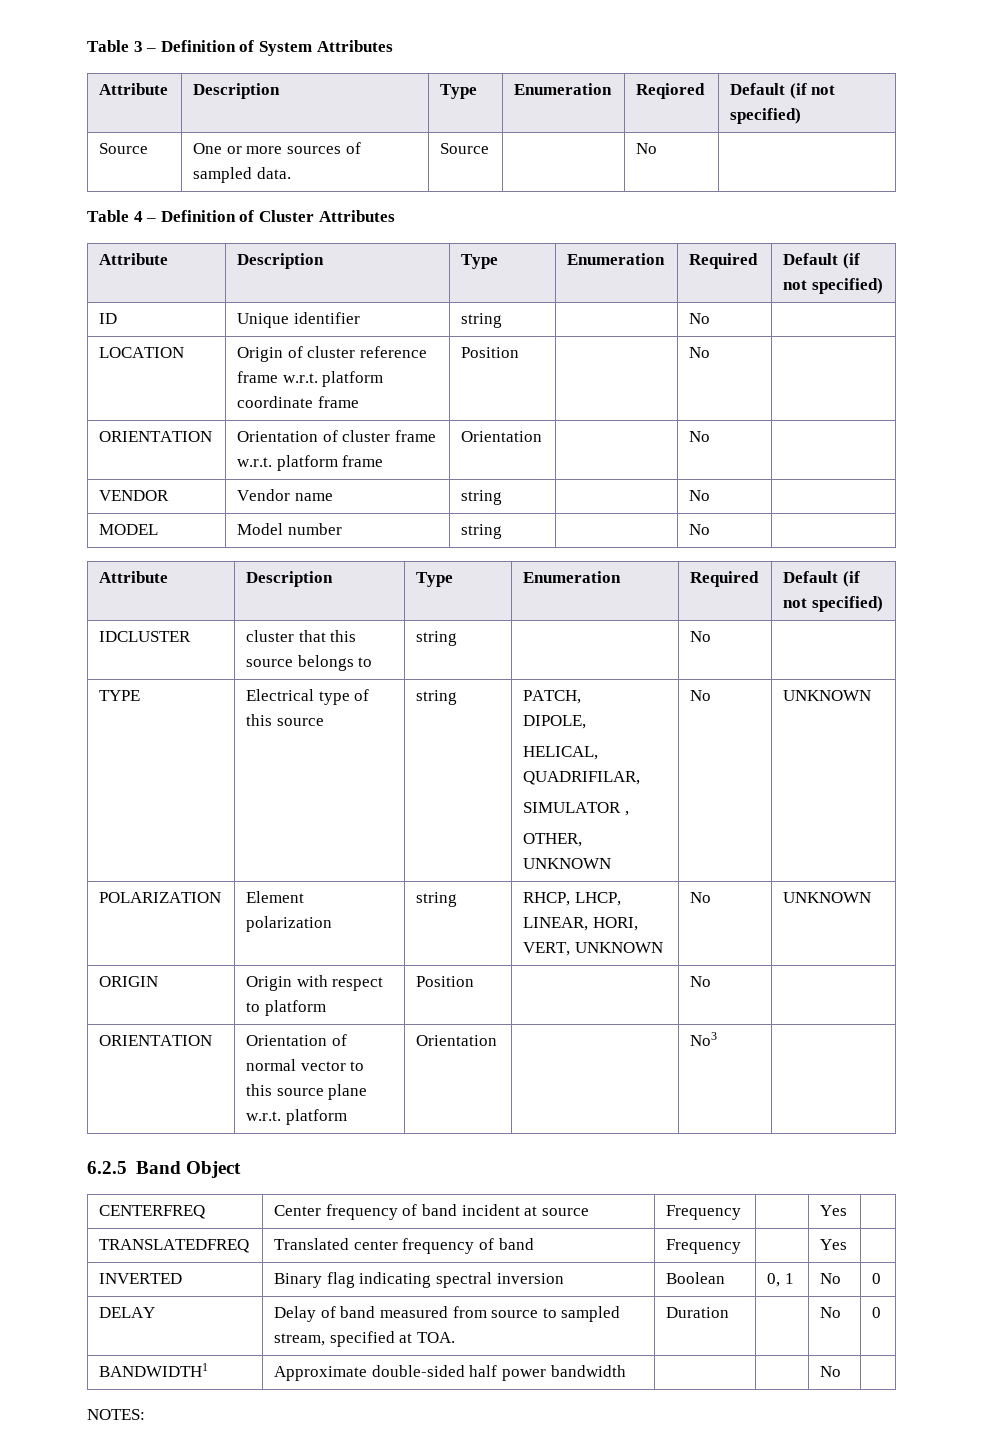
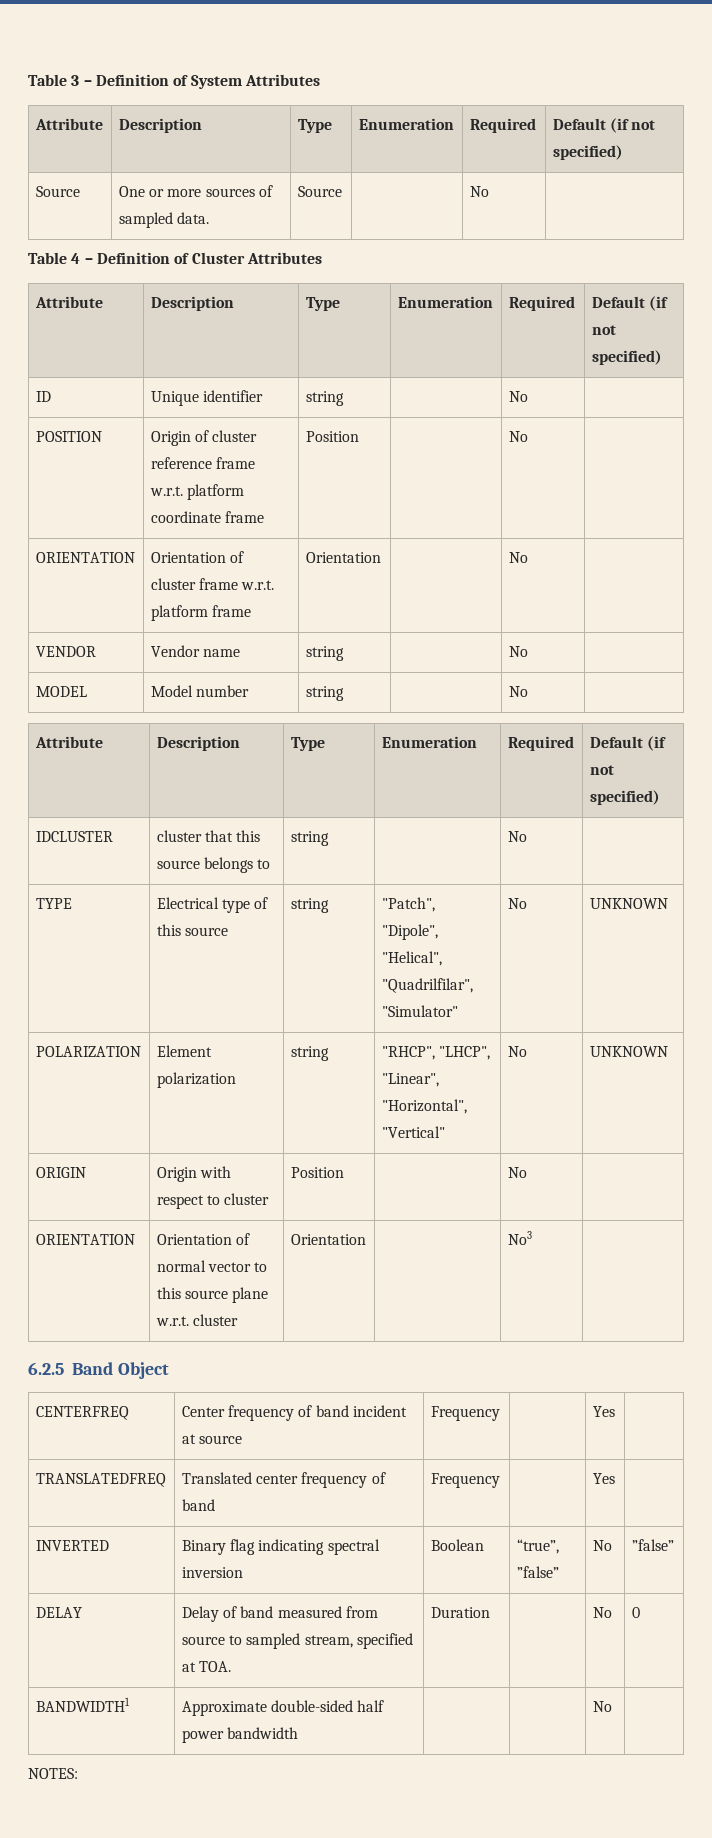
  Table 3 – Definition of System Attributes
- Attribute | Description | Type | Enumeration | Reqiored | Default (if not specified)
+ Attribute | Description | Type | Enumeration | Required | Default (if not specified)
- LOCATION | Origin of cluster reference frame w.r.t. platform coordinate frame | Position | | No |
+ POSITION | Origin of cluster reference frame w.r.t. platform coordinate frame | Position | | No |
- TYPE | Electrical type of this source | string | PATCH,
- DIPOLE,
- HELICAL, QUADRIFILAR,
- SIMULATOR ,
- OTHER, UNKNOWN | No | UNKNOWN
+ TYPE | Electrical type of this source | string | "Patch", "Dipole", "Helical", "Quadrilfilar", "Simulator" | No | UNKNOWN
- POLARIZATION | Element polarization | string | RHCP, LHCP, LINEAR, HORI, VERT, UNKNOWN | No | UNKNOWN
+ POLARIZATION | Element polarization | string | "RHCP", "LHCP", "Linear", "Horizontal", "Vertical" | No | UNKNOWN
- ORIGIN | Origin with respect to platform | Position | | No |
+ ORIGIN | Origin with respect to cluster | Position | | No |
- ORIENTATION | Orientation of normal vector to this source plane w.r.t. platform | Orientation | | No3 |
+ ORIENTATION | Orientation of normal vector to this source plane w.r.t. cluster | Orientation | | No3 |
- INVERTED | Binary flag indicating spectral inversion | Boolean | 0, 1 | No | 0
+ INVERTED | Binary flag indicating spectral inversion | Boolean | “true”, ”false” | No | ”false”

